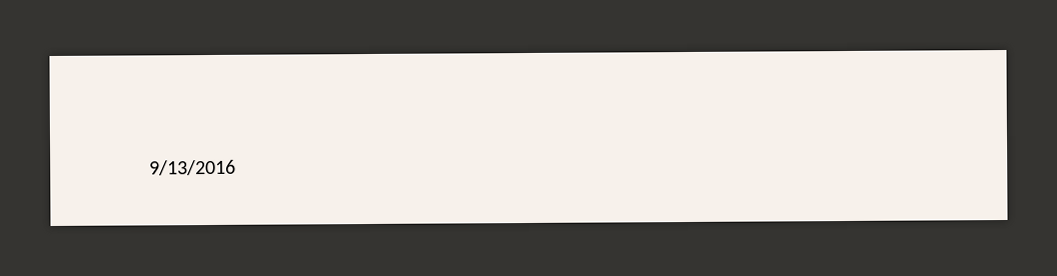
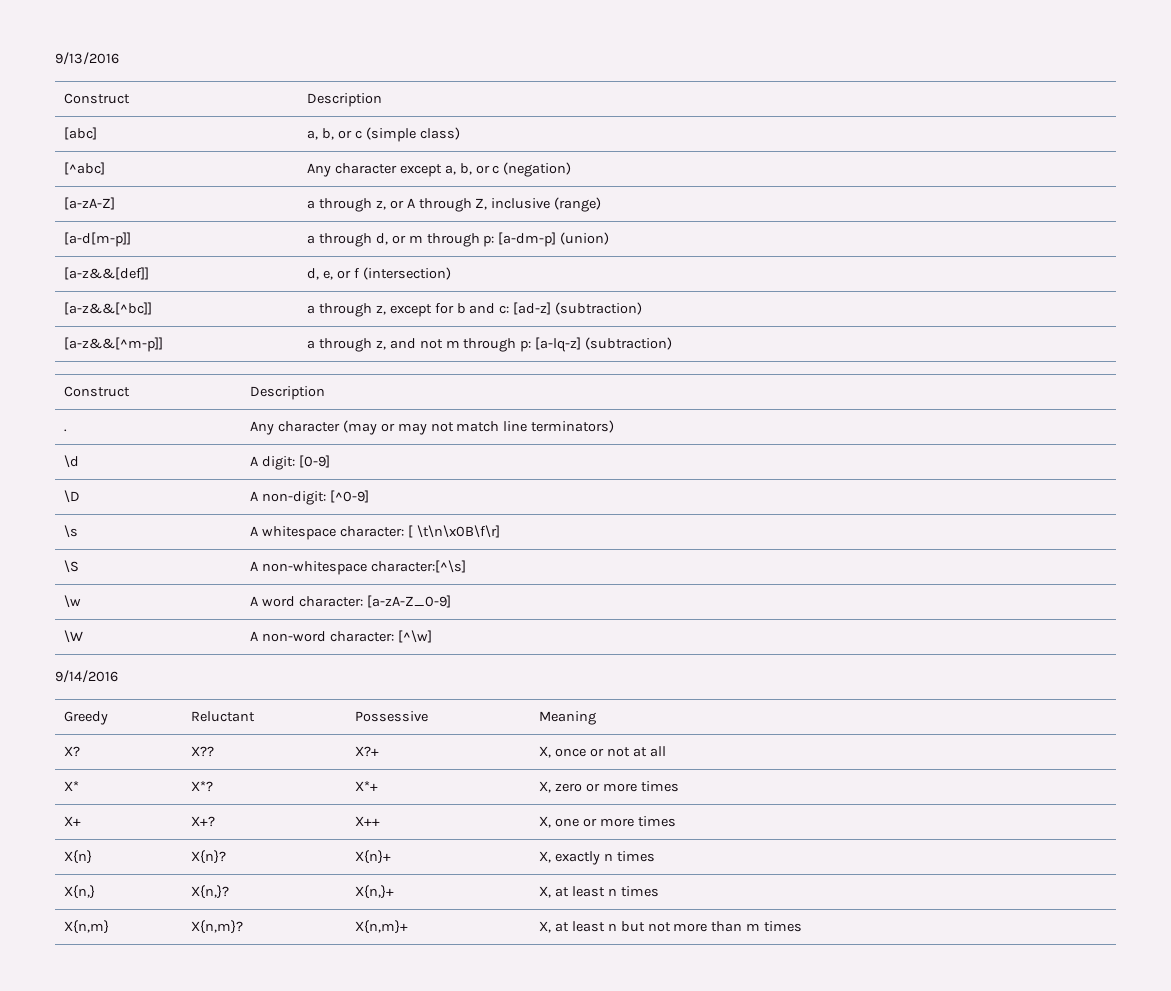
  9/13/2016
+ Construct | Description
+ [abc] | a, b, or c (simple class)
+ [^abc] | Any character except a, b, or c (negation)
+ [a-zA-Z] | a through z, or A through Z, inclusive (range)
+ [a-d[m-p]] | a through d, or m through p: [a-dm-p] (union)
+ [a-z&&[def]] | d, e, or f (intersection)
+ [a-z&&[^bc]] | a through z, except for b and c: [ad-z] (subtraction)
+ [a-z&&[^m-p]] | a through z, and not m through p: [a-lq-z] (subtraction)
+ Construct | Description
+ . | Any character (may or may not match line terminators)
+ \d | A digit: [0-9]
+ \D | A non-digit: [^0-9]
+ \s | A whitespace character: [ \t\n\x0B\f\r]
+ \S | A non-whitespace character:[^\s]
+ \w | A word character: [a-zA-Z_0-9]
+ \W | A non-word character: [^\w]
+ 9/14/2016
+ Greedy | Reluctant | Possessive | Meaning
+ X? | X?? | X?+ | X, once or not at all
+ X* | X*? | X*+ | X, zero or more times
+ X+ | X+? | X++ | X, one or more times
+ X{n} | X{n}? | X{n}+ | X, exactly n times
+ X{n,} | X{n,}? | X{n,}+ | X, at least n times
+ X{n,m} | X{n,m}? | X{n,m}+ | X, at least n but not more than m times

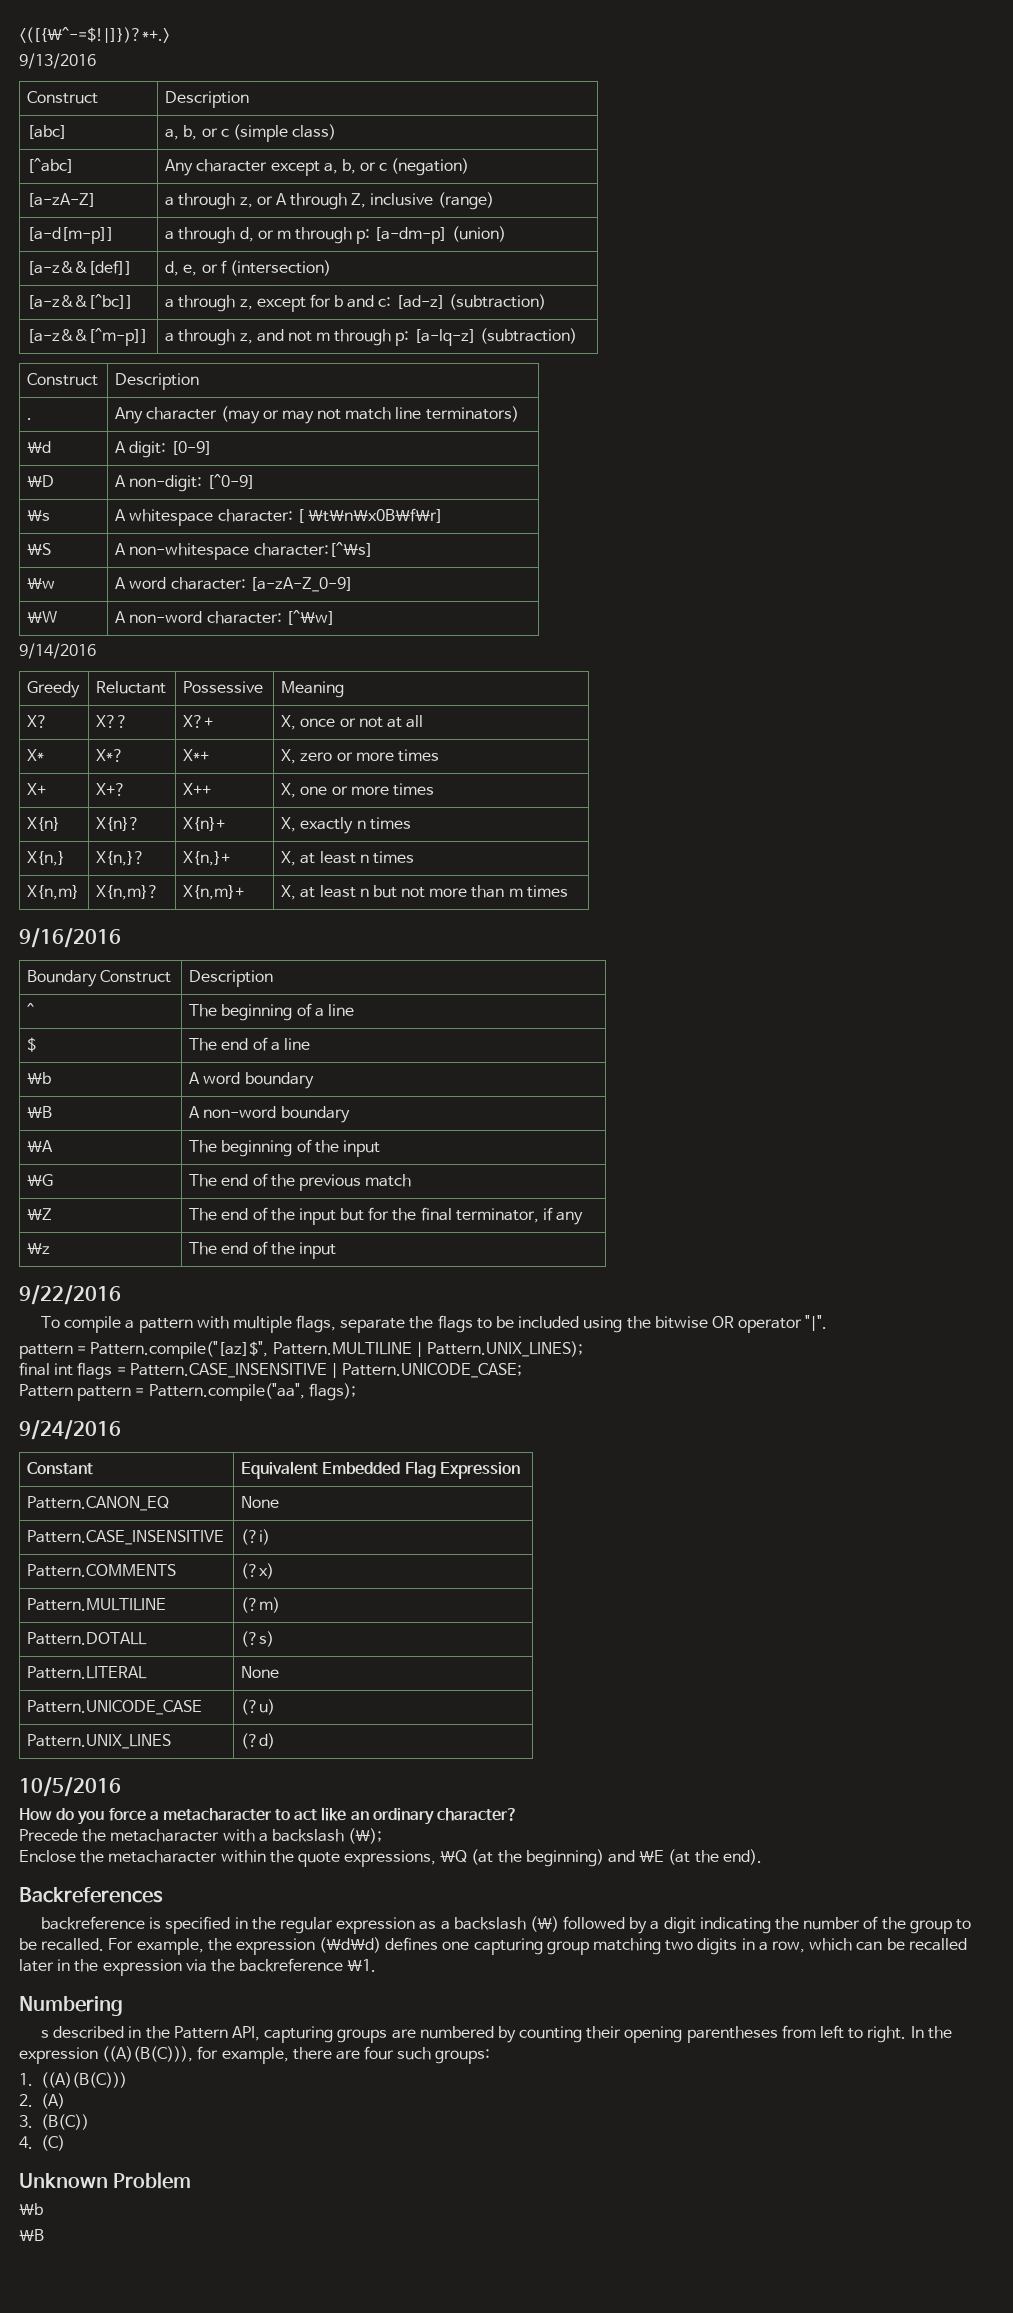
+ <([{\^-=$!|]})?*+.>
+ 9/16/2016
+ Boundary Construct | Description
+ ^ | The beginning of a line
+ $ | The end of a line
+ \b | A word boundary
+ \B | A non-word boundary
+ \A | The beginning of the input
+ \G | The end of the previous match
+ \Z | The end of the input but for the final terminator, if any
+ \z | The end of the input
+ 9/22/2016
+ To compile a pattern with multiple flags, separate the flags to be included using the bitwise OR operator "|".
+ pattern = Pattern.compile("[az]$", Pattern.MULTILINE | Pattern.UNIX_LINES);
+ final int flags = Pattern.CASE_INSENSITIVE | Pattern.UNICODE_CASE;
+ Pattern pattern = Pattern.compile("aa", flags);
+ 9/24/2016
+ Constant | Equivalent Embedded Flag Expression
+ Pattern.CANON_EQ | None
+ Pattern.CASE_INSENSITIVE | (?i)
+ Pattern.COMMENTS | (?x)
+ Pattern.MULTILINE | (?m)
+ Pattern.DOTALL | (?s)
+ Pattern.LITERAL | None
+ Pattern.UNICODE_CASE | (?u)
+ Pattern.UNIX_LINES | (?d)
+ 10/5/2016
+ How do you force a metacharacter to act like an ordinary character?
+ Precede the metacharacter with a backslash (\);
+ Enclose the metacharacter within the quote expressions, \Q (at the beginning) and \E (at the end).
+ Backreferences
+ backreference is specified in the regular expression as a backslash (\) followed by a digit indicating the number of the group to be recalled. For example, the expression (\d\d) defines one capturing group matching two digits in a row, which can be recalled later in the expression via the backreference \1.
+ Numbering
+ s described in the Pattern API, capturing groups are numbered by counting their opening parentheses from left to right. In the expression ((A)(B(C))), for example, there are four such groups:
+ 1. ((A)(B(C)))
+ 2. (A)
+ 3. (B(C))
+ 4. (C)
+ Unknown Problem
+ \b
+ \B

